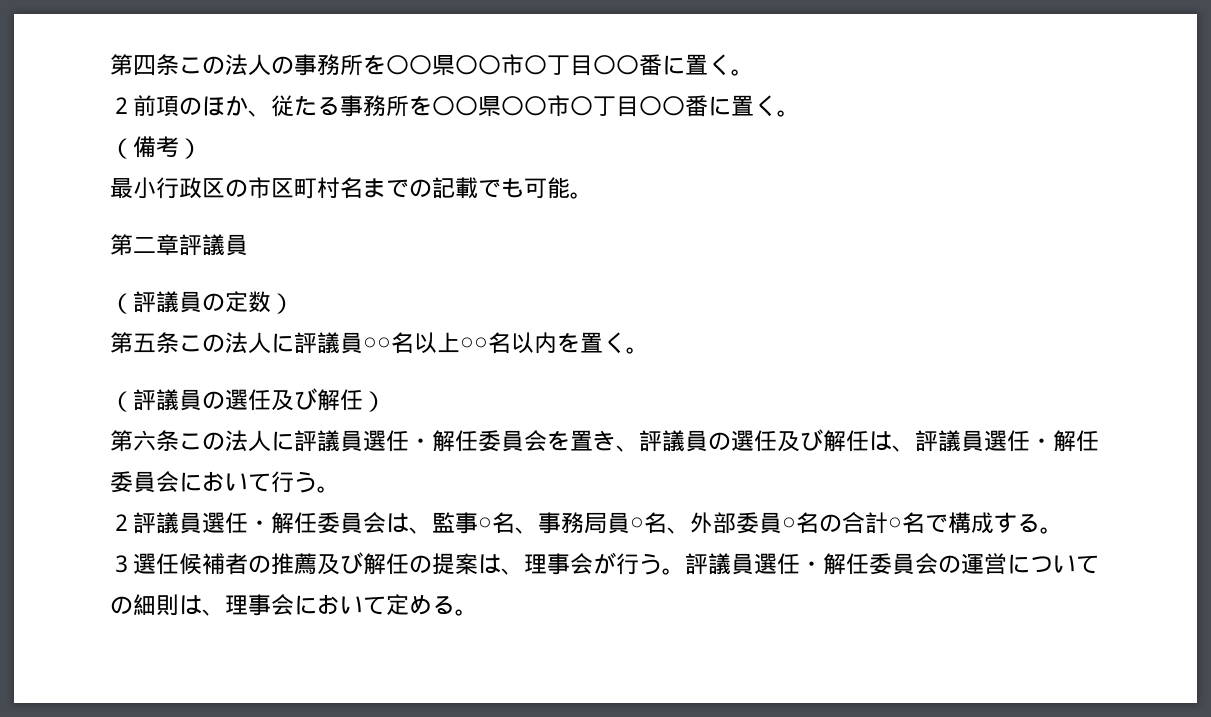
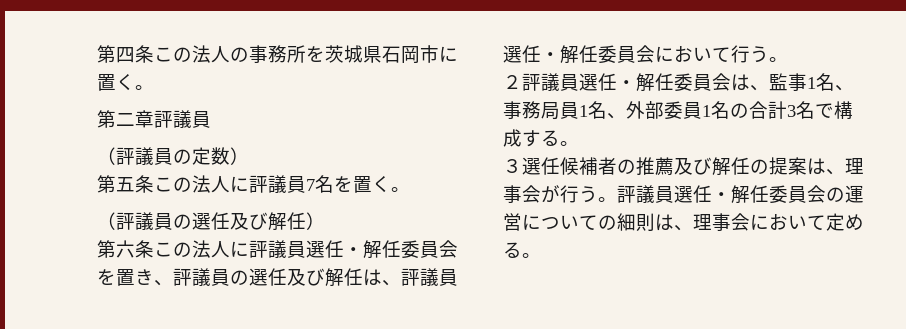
- 第四条この法人の事務所を〇〇県〇〇市〇丁目〇〇番に置く。
- ２前項のほか、従たる事務所を〇〇県〇〇市〇丁目〇〇番に置く。
- （備考）
- 最小行政区の市区町村名までの記載でも可能。
+ 第四条この法人の事務所を茨城県石岡市に置く。
- 第五条この法人に評議員○○名以上○○名以内を置く。
+ 第五条この法人に評議員7名を置く。
- ２評議員選任・解任委員会は、監事○名、事務局員○名、外部委員○名の合計○名で構成する。
+ ２評議員選任・解任委員会は、監事1名、事務局員1名、外部委員1名の合計3名で構成する。

